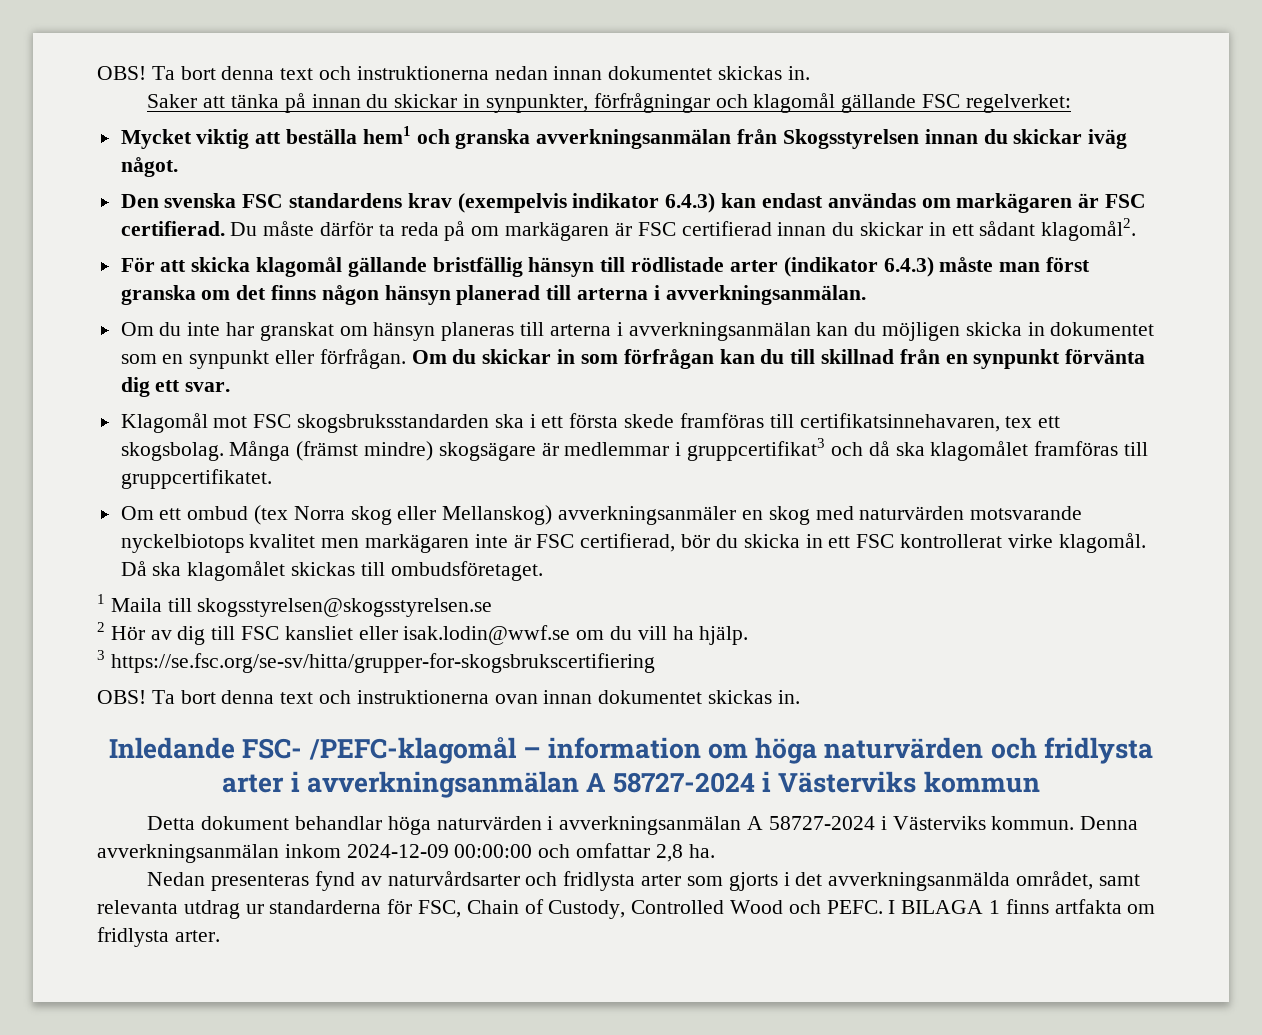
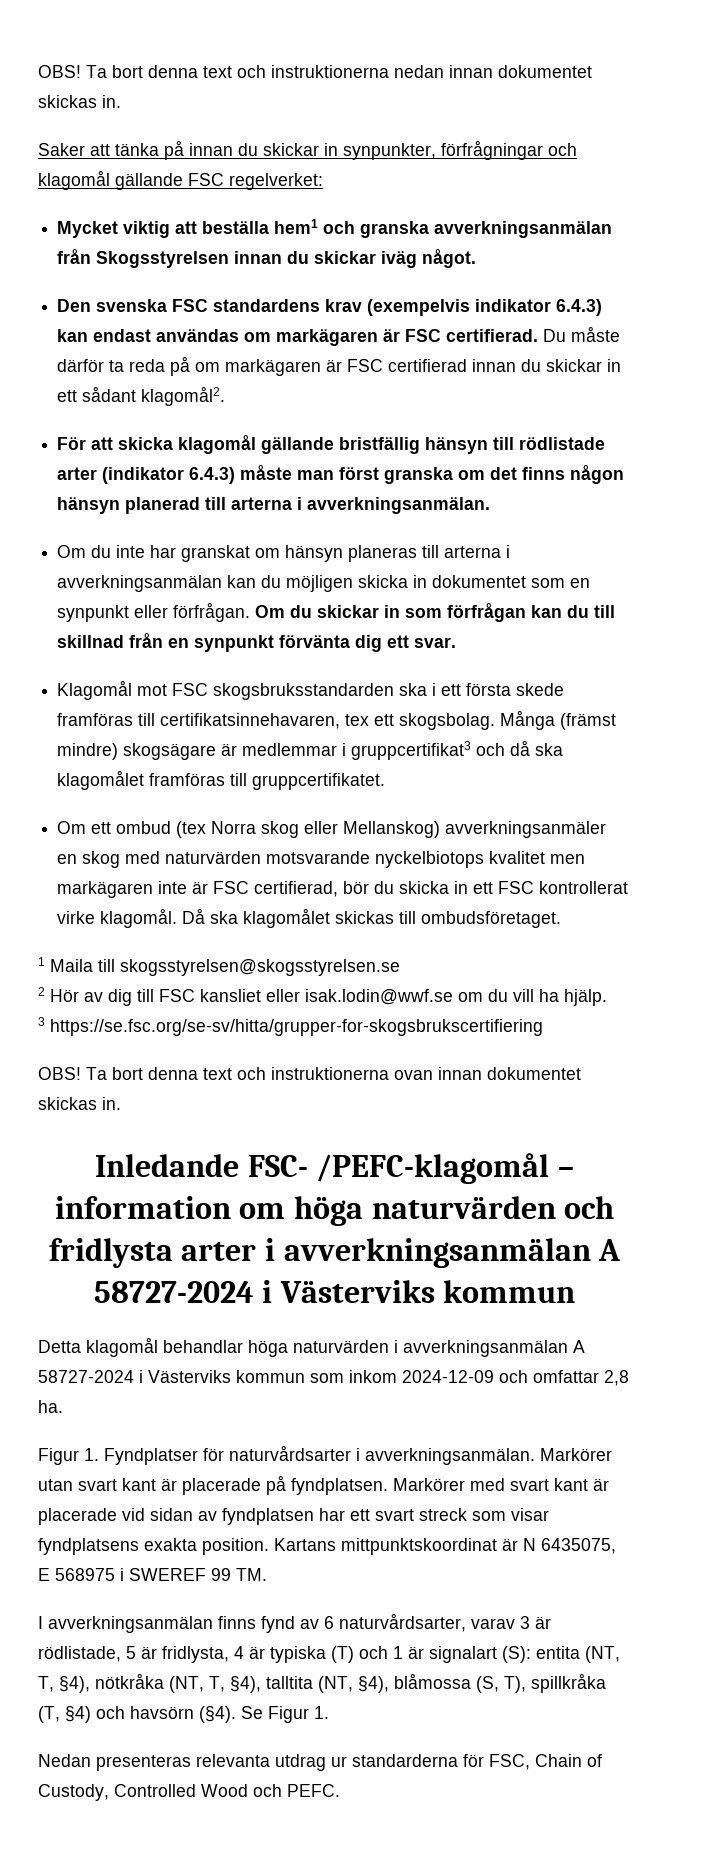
- Detta dokument behandlar höga naturvärden i avverkningsanmälan A 58727-2024 i Västerviks kommun. Denna avverkningsanmälan inkom 2024-12-09 00:00:00 och omfattar 2,8 ha.
+ Detta klagomål behandlar höga naturvärden i avverkningsanmälan A 58727-2024 i Västerviks kommun som inkom 2024-12-09 och omfattar 2,8 ha.
- Nedan presenteras fynd av naturvårdsarter och fridlysta arter som gjorts i det avverkningsanmälda området, samt relevanta utdrag ur standarderna för FSC, Chain of Custody, Controlled Wood och PEFC. I BILAGA 1 finns artfakta om fridlysta arter.
+ Figur 1. Fyndplatser för naturvårdsarter i avverkningsanmälan. Markörer utan svart kant är placerade på fyndplatsen. Markörer med svart kant är placerade vid sidan av fyndplatsen har ett svart streck som visar fyndplatsens exakta position. Kartans mittpunktskoordinat är N 6435075, E 568975 i SWEREF 99 TM.
+ I avverkningsanmälan finns fynd av 6 naturvårdsarter, varav 3 är rödlistade, 5 är fridlysta, 4 är typiska (T) och 1 är signalart (S): entita (NT, T, §4), nötkråka (NT, T, §4), talltita (NT, §4), blåmossa (S, T), spillkråka (T, §4) och havsörn (§4). Se Figur 1.
+ Nedan presenteras relevanta utdrag ur standarderna för FSC, Chain of Custody, Controlled Wood och PEFC.

